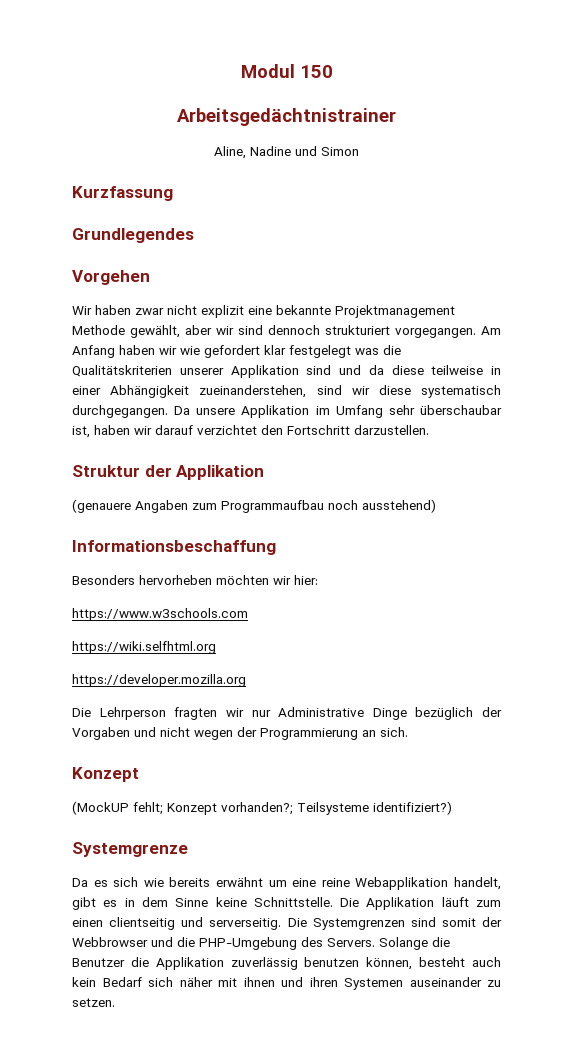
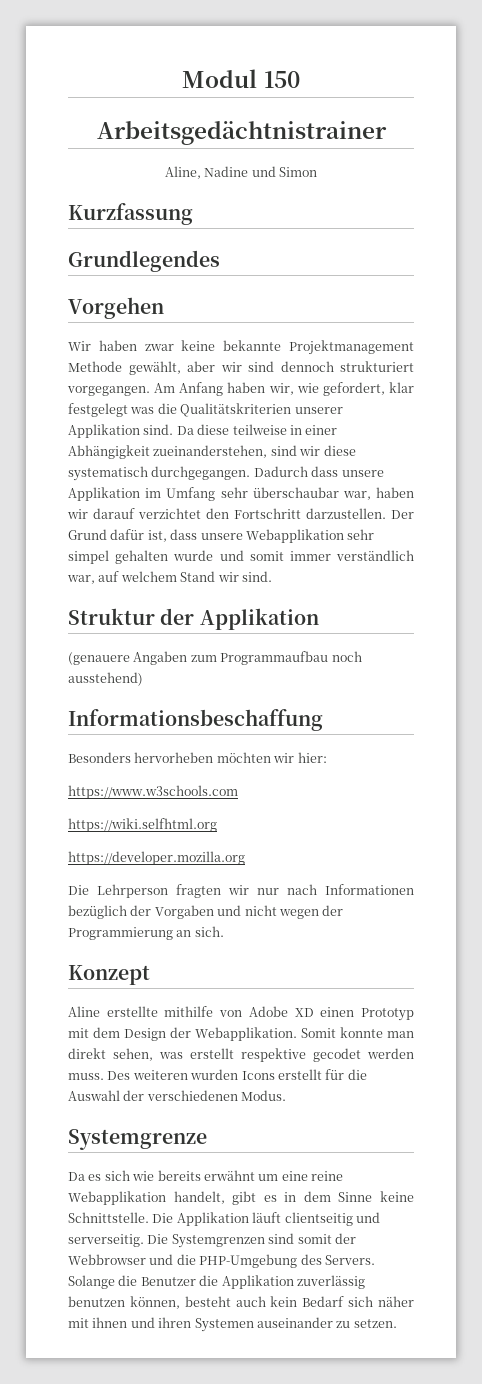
- Wir haben zwar nicht explizit eine bekannte Projektmanagement Methode gewählt, aber wir sind dennoch strukturiert vorgegangen.
+ Wir haben zwar keine bekannte Projektmanagement Methode gewählt, aber wir sind dennoch strukturiert vorgegangen.
- Am Anfang haben wir wie gefordert klar festgelegt was die Qualitätskriterien unserer Applikation sind und da diese teilweise in einer Abhängigkeit zueinanderstehen, sind wir diese systematisch durchgegangen.
+ Am Anfang haben wir, wie gefordert, klar festgelegt was die Qualitätskriterien unserer Applikation sind. Da diese teilweise in einer Abhängigkeit zueinanderstehen, sind wir diese systematisch durchgegangen.
- Da unsere Applikation im Umfang sehr überschaubar ist, haben wir darauf verzichtet den Fortschritt darzustellen.
+ Dadurch dass unsere Applikation im Umfang sehr überschaubar war, haben wir darauf verzichtet den Fortschritt darzustellen. Der Grund dafür ist, dass unsere Webapplikation sehr simpel gehalten wurde und somit immer verständlich war, auf welchem Stand wir sind.
- Die Lehrperson fragten wir nur Administrative Dinge bezüglich der Vorgaben und nicht wegen der Programmierung an sich.
+ Die Lehrperson fragten wir nur nach Informationen bezüglich der Vorgaben und nicht wegen der Programmierung an sich.
- (MockUP fehlt; Konzept vorhanden?; Teilsysteme identifiziert?)
+ Aline erstellte mithilfe von Adobe XD einen Prototyp mit dem Design der Webapplikation. Somit konnte man direkt sehen, was erstellt respektive gecodet werden muss. Des weiteren wurden Icons erstellt für die Auswahl der verschiedenen Modus.
- Die Applikation läuft zum einen clientseitig und serverseitig.
+ Die Applikation läuft clientseitig und serverseitig.

